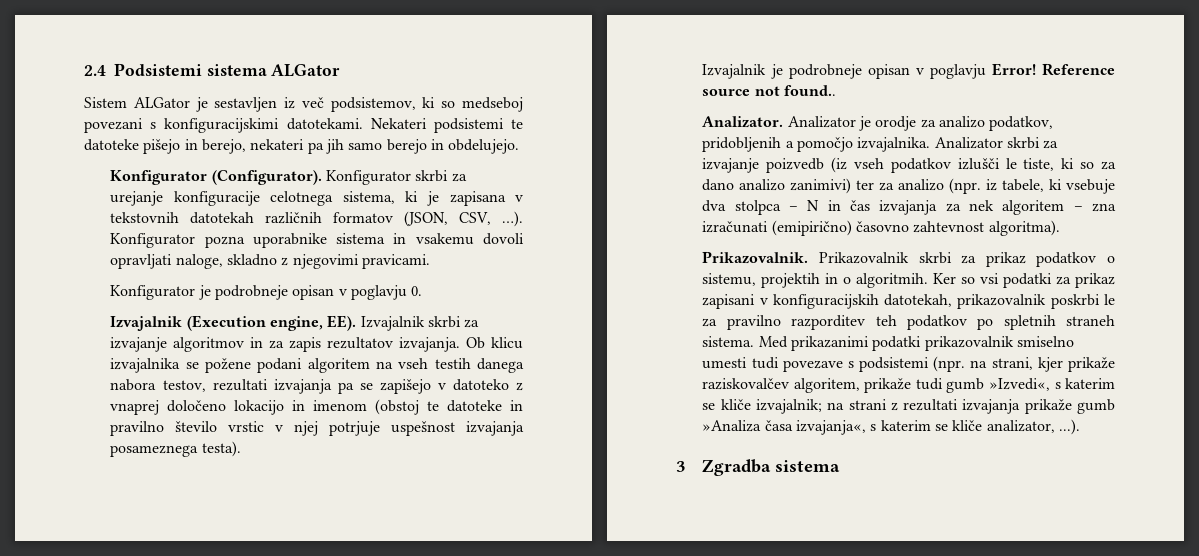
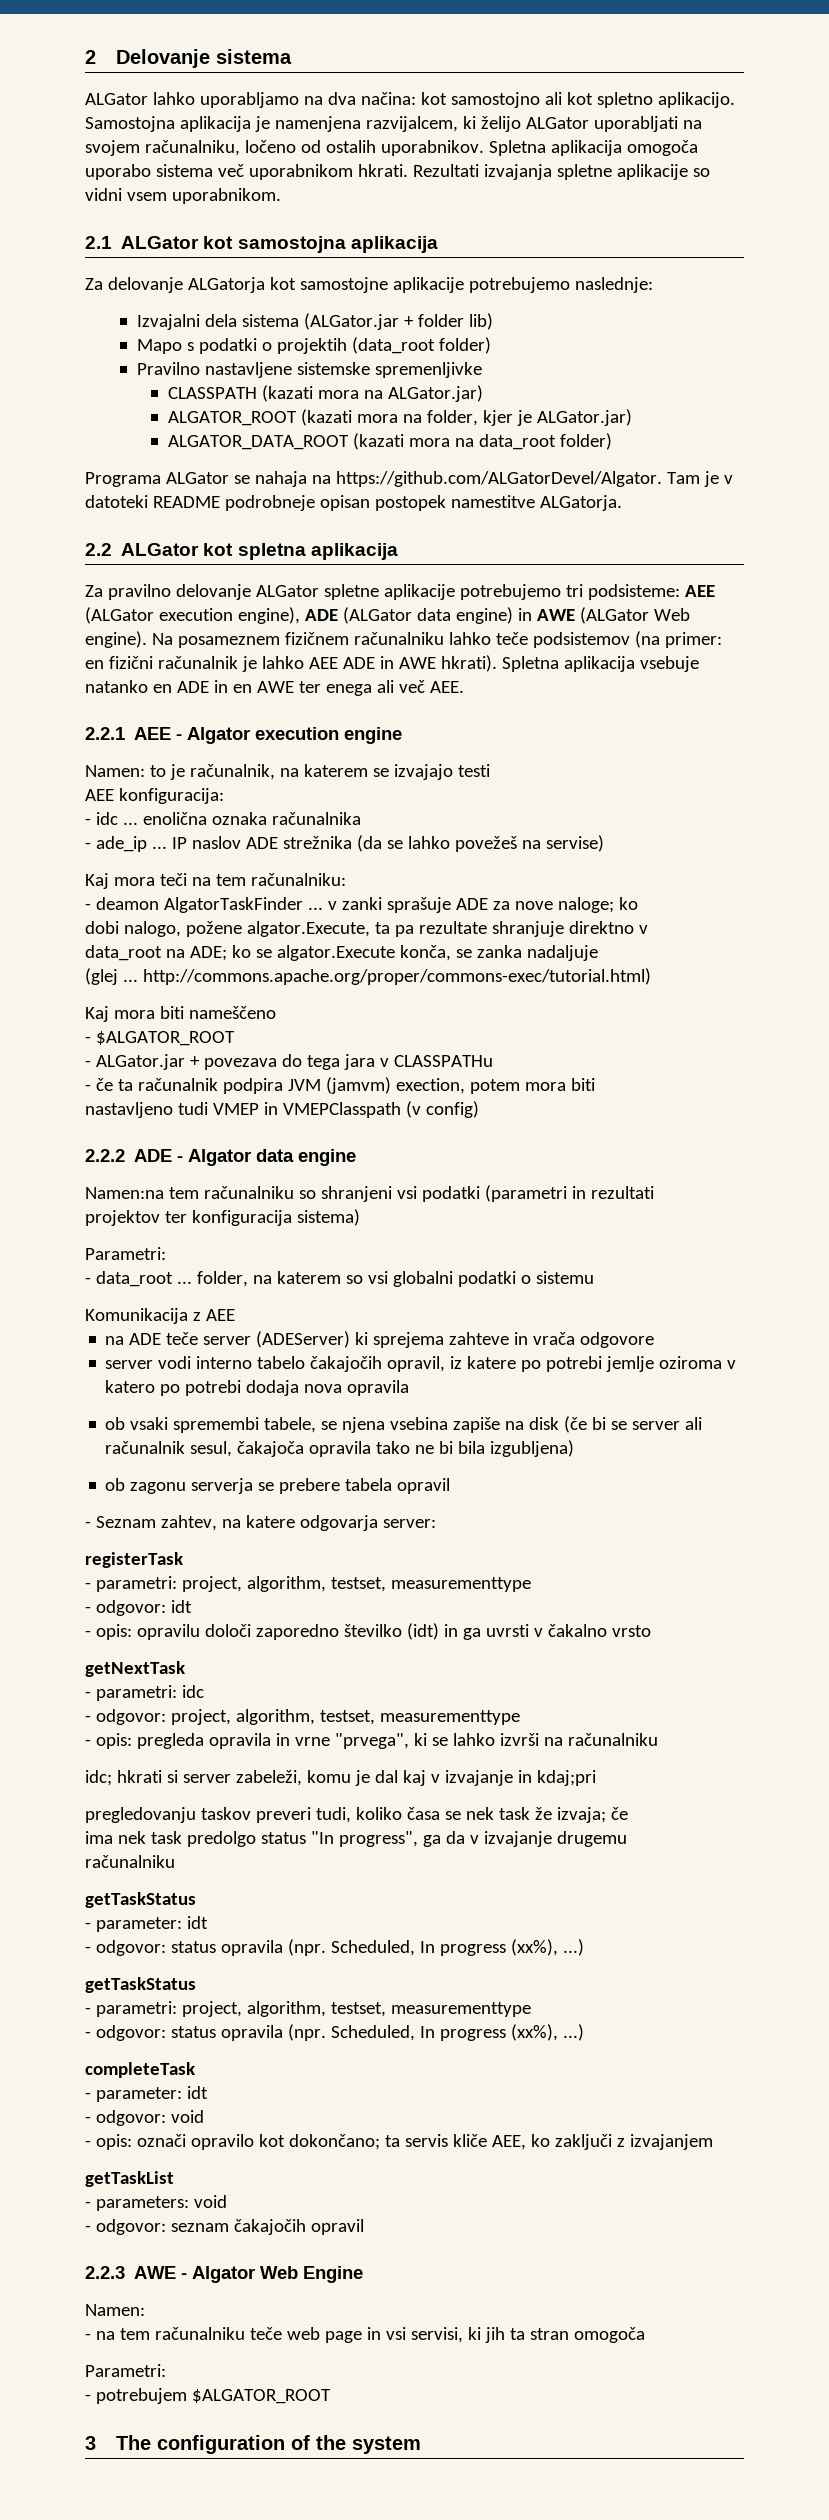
- 2.4 Podsistemi sistema ALGator
- Sistem ALGator je sestavljen iz več podsistemov, ki so medseboj povezani s konfiguracijskimi datotekami. Nekateri podsistemi te datoteke pišejo in berejo, nekateri pa jih samo berejo in obdelujejo.
- Konfigurator (Configurator). Konfigurator skrbi za urejanje konfiguracije celotnega sistema, ki je zapisana v tekstovnih datotekah različnih formatov (JSON, CSV, …). Konfigurator pozna uporabnike sistema in vsakemu dovoli opravljati naloge, skladno z njegovimi pravicami.
- Konfigurator je podrobneje opisan v poglavju 0.
- Izvajalnik (Execution engine, EE). Izvajalnik skrbi za izvajanje algoritmov in za zapis rezultatov izvajanja. Ob klicu izvajalnika se požene podani algoritem na vseh testih danega nabora testov, rezultati izvajanja pa se zapišejo v datoteko z vnaprej določeno lokacijo in imenom (obstoj te datoteke in pravilno število vrstic v njej potrjuje uspešnost izvajanja posameznega testa).
- Izvajalnik je podrobneje opisan v poglavju Error! Reference source not found..
- Analizator. Analizator je orodje za analizo podatkov, pridobljenih a pomočjo izvajalnika. Analizator skrbi za izvajanje poizvedb (iz vseh podatkov izlušči le tiste, ki so za dano analizo zanimivi) ter za analizo (npr. iz tabele, ki vsebuje dva stolpca – N in čas izvajanja za nek algoritem – zna izračunati (emipirično) časovno zahtevnost algoritma).
- Prikazovalnik. Prikazovalnik skrbi za prikaz podatkov o sistemu, projektih in o algoritmih. Ker so vsi podatki za prikaz zapisani v konfiguracijskih datotekah, prikazovalnik poskrbi le za pravilno razporditev teh podatkov po spletnih straneh sistema. Med prikazanimi podatki prikazovalnik smiselno umesti tudi povezave s podsistemi (npr. na strani, kjer prikaže raziskovalčev algoritem, prikaže tudi gumb »Izvedi«, s katerim se kliče izvajalnik; na strani z rezultati izvajanja prikaže gumb »Analiza časa izvajanja«, s katerim se kliče analizator, ...).
- 3 Zgradba sistema
+ 2 Delovanje sistema
+ ALGator lahko uporabljamo na dva načina: kot samostojno ali kot spletno aplikacijo. Samostojna aplikacija je namenjena razvijalcem, ki želijo ALGator uporabljati na svojem računalniku, ločeno od ostalih uporabnikov. Spletna aplikacija omogoča uporabo sistema več uporabnikom hkrati. Rezultati izvajanja spletne aplikacije so vidni vsem uporabnikom.
+ 2.1 ALGator kot samostojna aplikacija
+ Za delovanje ALGatorja kot samostojne aplikacije potrebujemo naslednje:
+ Izvajalni dela sistema (ALGator.jar + folder lib)
+ Mapo s podatki o projektih (data_root folder)
+ Pravilno nastavljene sistemske spremenljivke
+ CLASSPATH (kazati mora na ALGator.jar)
+ ALGATOR_ROOT (kazati mora na folder, kjer je ALGator.jar)
+ ALGATOR_DATA_ROOT (kazati mora na data_root folder)
+ Programa ALGator se nahaja na https://github.com/ALGatorDevel/Algator. Tam je v datoteki README podrobneje opisan postopek namestitve ALGatorja.
+ 2.2 ALGator kot spletna aplikacija
+ Za pravilno delovanje ALGator spletne aplikacije potrebujemo tri podsisteme: AEE (ALGator execution engine), ADE (ALGator data engine) in AWE (ALGator Web engine). Na posameznem fizičnem računalniku lahko teče podsistemov (na primer: en fizični računalnik je lahko AEE ADE in AWE hkrati). Spletna aplikacija vsebuje natanko en ADE in en AWE ter enega ali več AEE.
+ 2.2.1 AEE - Algator execution engine
+ Namen: to je računalnik, na katerem se izvajajo testi
+ AEE konfiguracija:
+ - idc ... enolična oznaka računalnika
+ - ade_ip ... IP naslov ADE strežnika (da se lahko povežeš na servise)
+ Kaj mora teči na tem računalniku:
+ - deamon AlgatorTaskFinder ... v zanki sprašuje ADE za nove naloge; ko
+ dobi nalogo, požene algator.Execute, ta pa rezultate shranjuje direktno v
+ data_root na ADE; ko se algator.Execute konča, se zanka nadaljuje
+ (glej ... http://commons.apache.org/proper/commons-exec/tutorial.html)
+ Kaj mora biti nameščeno
+ - $ALGATOR_ROOT
+ - ALGator.jar + povezava do tega jara v CLASSPATHu
+ - če ta računalnik podpira JVM (jamvm) exection, potem mora biti
+ nastavljeno tudi VMEP in VMEPClasspath (v config)
+ 2.2.2 ADE - Algator data engine
+ Namen:na tem računalniku so shranjeni vsi podatki (parametri in rezultati
+ projektov ter konfiguracija sistema)
+ Parametri:
+ - data_root ... folder, na katerem so vsi globalni podatki o sistemu
+ Komunikacija z AEE
+ na ADE teče server (ADEServer) ki sprejema zahteve in vrača odgovore
+ server vodi interno tabelo čakajočih opravil, iz katere po potrebi jemlje oziroma v katero po potrebi dodaja nova opravila
+ ob vsaki spremembi tabele, se njena vsebina zapiše na disk (če bi se server ali računalnik sesul, čakajoča opravila tako ne bi bila izgubljena)
+ ob zagonu serverja se prebere tabela opravil
+ - Seznam zahtev, na katere odgovarja server:
+ registerTask
+ - parametri: project, algorithm, testset, measurementtype
+ - odgovor: idt
+ - opis: opravilu določi zaporedno številko (idt) in ga uvrsti v čakalno vrsto
+ getNextTask
+ - parametri: idc
+ - odgovor: project, algorithm, testset, measurementtype
+ - opis: pregleda opravila in vrne "prvega", ki se lahko izvrši na računalniku
+ idc; hkrati si server zabeleži, komu je dal kaj v izvajanje in kdaj;pri
+ pregledovanju taskov preveri tudi, koliko časa se nek task že izvaja; če
+ ima nek task predolgo status "In progress", ga da v izvajanje drugemu
+ računalniku
+ getTaskStatus
+ - parameter: idt
+ - odgovor: status opravila (npr. Scheduled, In progress (xx%), ...)
+ getTaskStatus
+ - parametri: project, algorithm, testset, measurementtype
+ - odgovor: status opravila (npr. Scheduled, In progress (xx%), ...)
+ completeTask
+ - parameter: idt
+ - odgovor: void
+ - opis: označi opravilo kot dokončano; ta servis kliče AEE, ko zaključi z izvajanjem
+ getTaskList
+ - parameters: void
+ - odgovor: seznam čakajočih opravil
+ 2.2.3 AWE - Algator Web Engine
+ Namen:
+ - na tem računalniku teče web page in vsi servisi, ki jih ta stran omogoča
+ Parametri:
+ - potrebujem $ALGATOR_ROOT
+ 3 The configuration of the system

